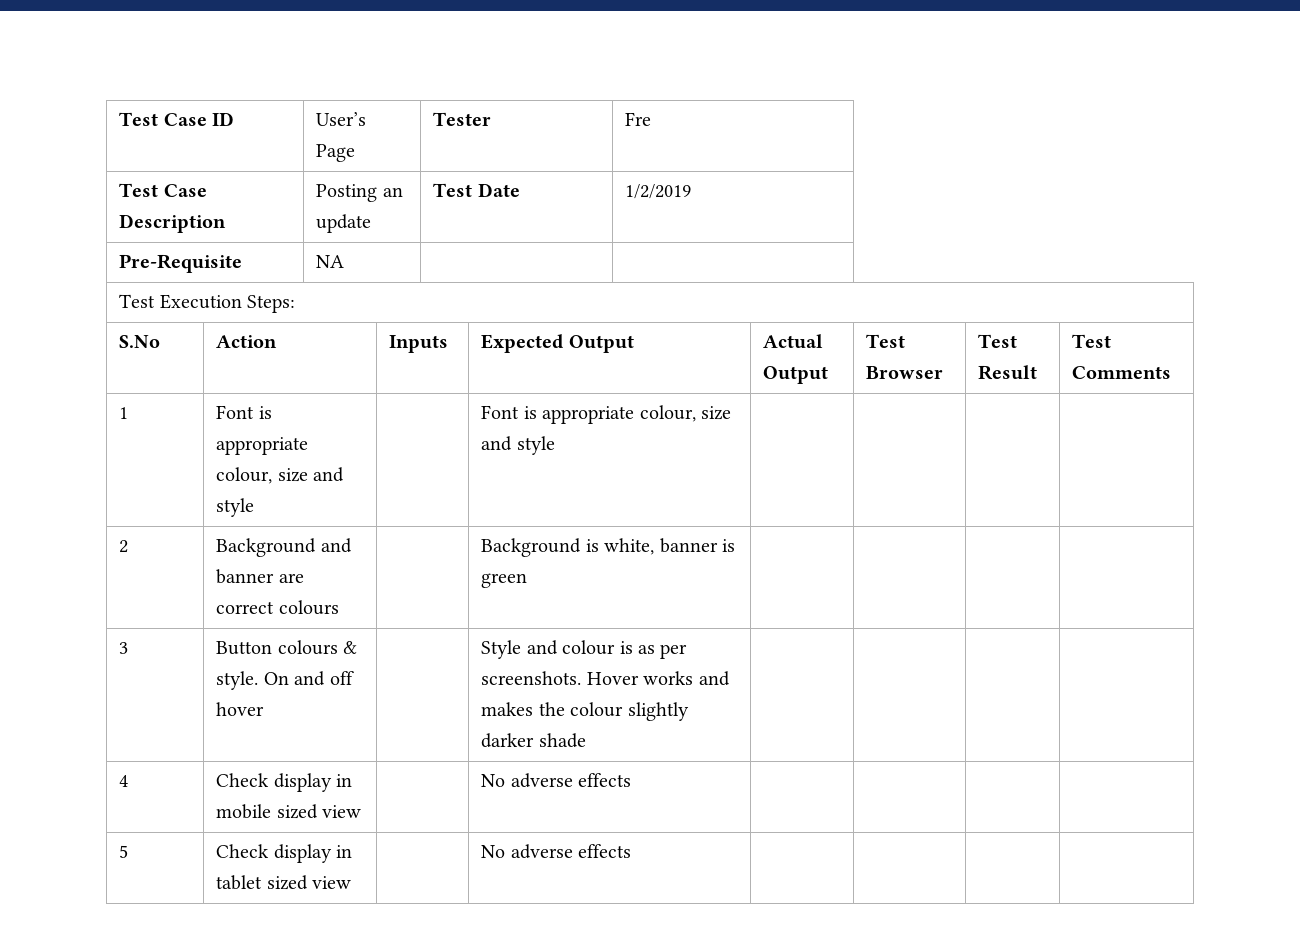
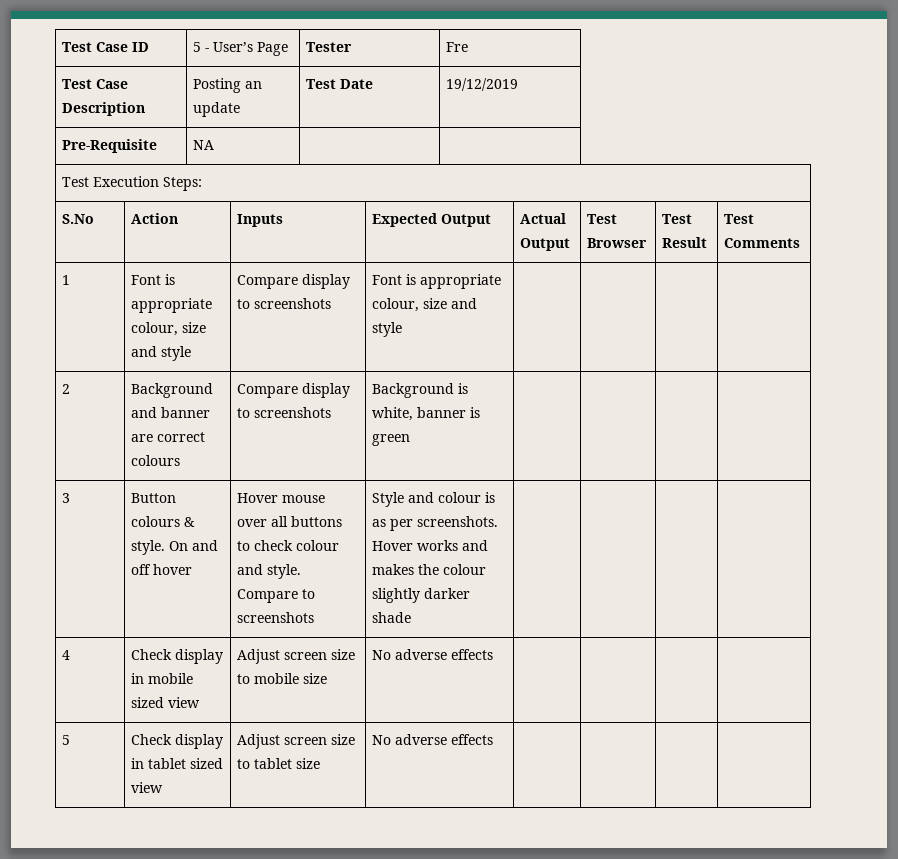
- Test Case ID | User’s Page | Tester | Fre
+ Test Case ID | 5 - User’s Page | Tester | Fre
- Test Case Description | Posting an update | Test Date | 1/2/2019
+ Test Case Description | Posting an update | Test Date | 19/12/2019
- 1 | Font is appropriate colour, size and style | | Font is appropriate colour, size and style | | | |
+ 1 | Font is appropriate colour, size and style | Compare display to screenshots | Font is appropriate colour, size and style | | | |
- 2 | Background and banner are correct colours | | Background is white, banner is green | | | |
+ 2 | Background and banner are correct colours | Compare display to screenshots | Background is white, banner is green | | | |
- 3 | Button colours & style. On and off hover | | Style and colour is as per screenshots. Hover works and makes the colour slightly darker shade | | | |
+ 3 | Button colours & style. On and off hover | Hover mouse over all buttons to check colour and style. Compare to screenshots | Style and colour is as per screenshots. Hover works and makes the colour slightly darker shade | | | |
- 4 | Check display in mobile sized view | | No adverse effects | | | |
+ 4 | Check display in mobile sized view | Adjust screen size to mobile size | No adverse effects | | | |
- 5 | Check display in tablet sized view | | No adverse effects | | | |
+ 5 | Check display in tablet sized view | Adjust screen size to tablet size | No adverse effects | | | |

